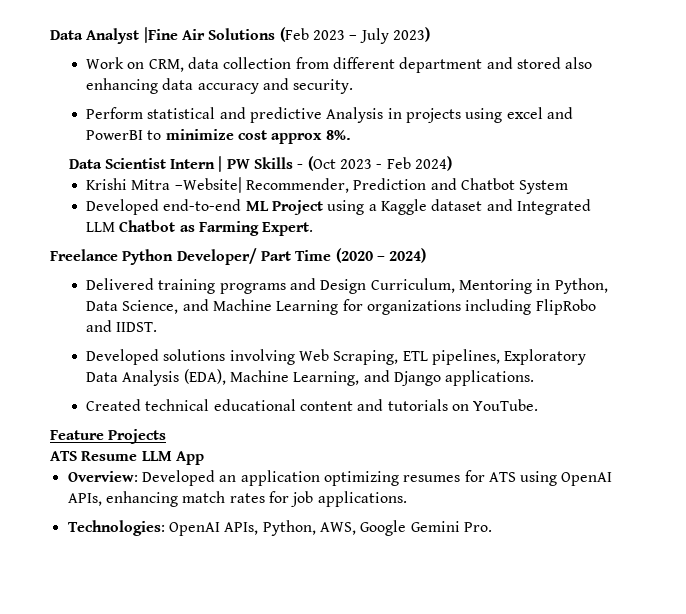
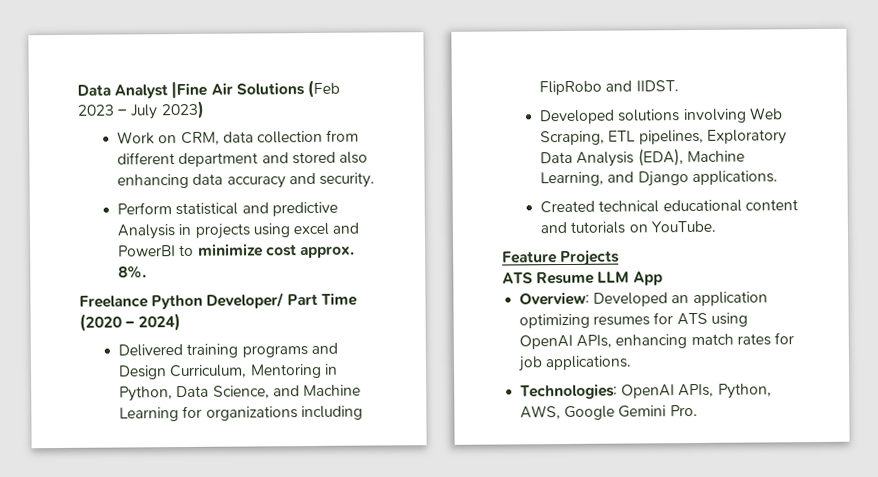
- Perform statistical and predictive Analysis in projects using excel and PowerBI to minimize cost approx 8%.
+ Perform statistical and predictive Analysis in projects using excel and PowerBI to minimize cost approx. 8%.
- Data Scientist Intern | PW Skills - (Oct 2023 - Feb 2024)
- Krishi Mitra –Website| Recommender, Prediction and Chatbot System
- Developed end-to-end ML Project using a Kaggle dataset and Integrated LLM Chatbot as Farming Expert.

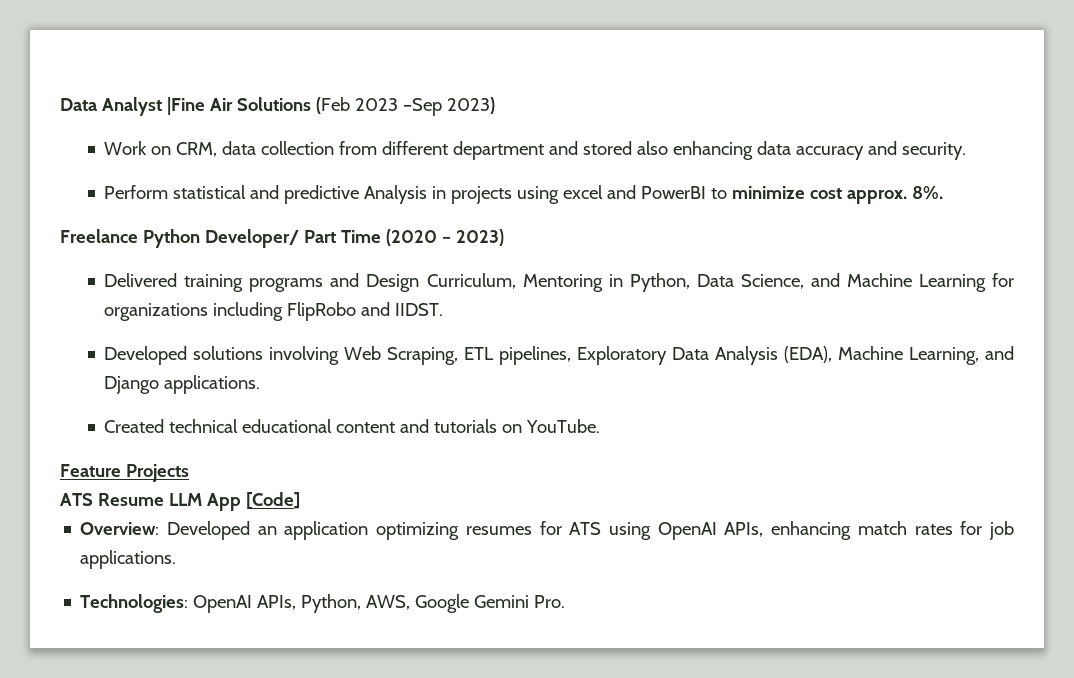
- Data Analyst |Fine Air Solutions (Feb 2023 – July 2023)
+ Data Analyst |Fine Air Solutions (Feb 2023 –Sep 2023)
- Freelance Python Developer/ Part Time (2020 – 2024)
+ Freelance Python Developer/ Part Time (2020 – 2023)
- ATS Resume LLM App
+ ATS Resume LLM App [Code]

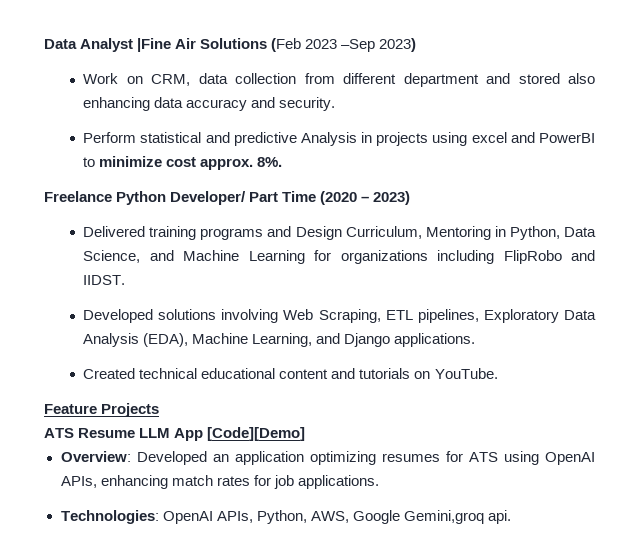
- ATS Resume LLM App [Code]
+ ATS Resume LLM App [Code][Demo]
- Technologies: OpenAI APIs, Python, AWS, Google Gemini Pro.
+ Technologies: OpenAI APIs, Python, AWS, Google Gemini,groq api.

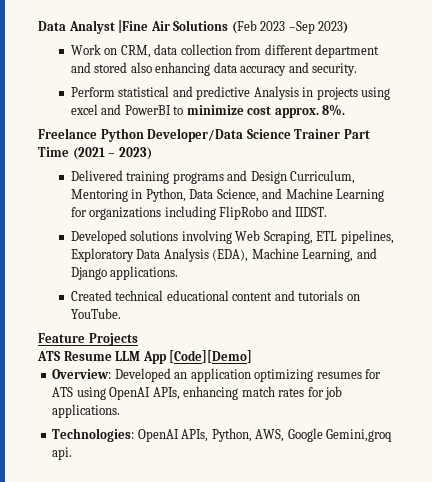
- Freelance Python Developer/ Part Time (2020 – 2023)
+ Freelance Python Developer/Data Science Trainer Part Time (2021 – 2023)

